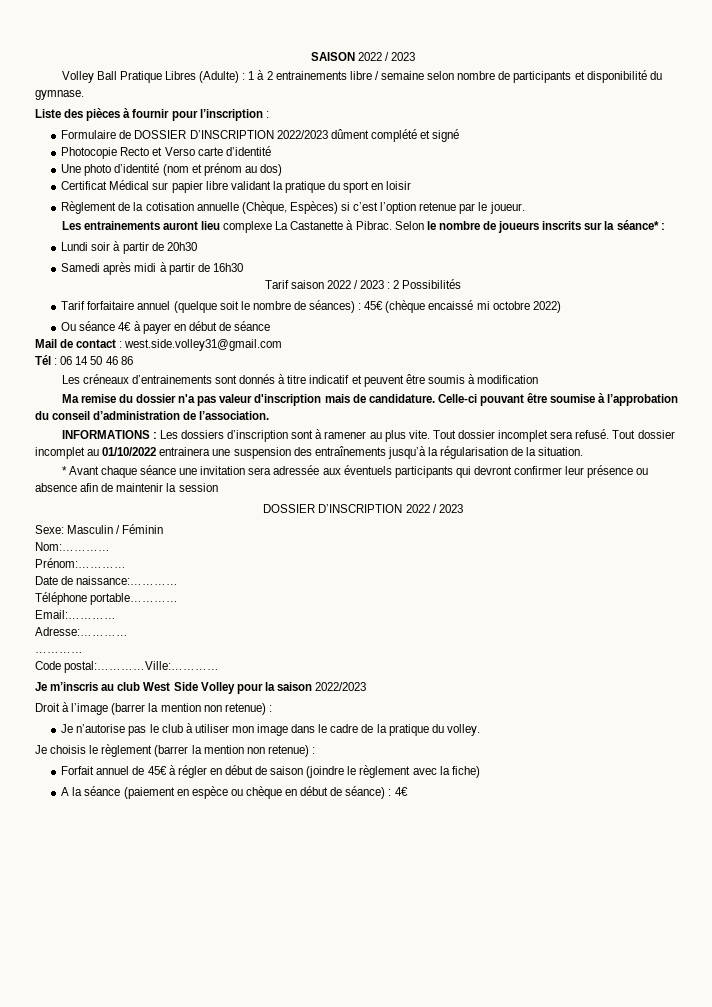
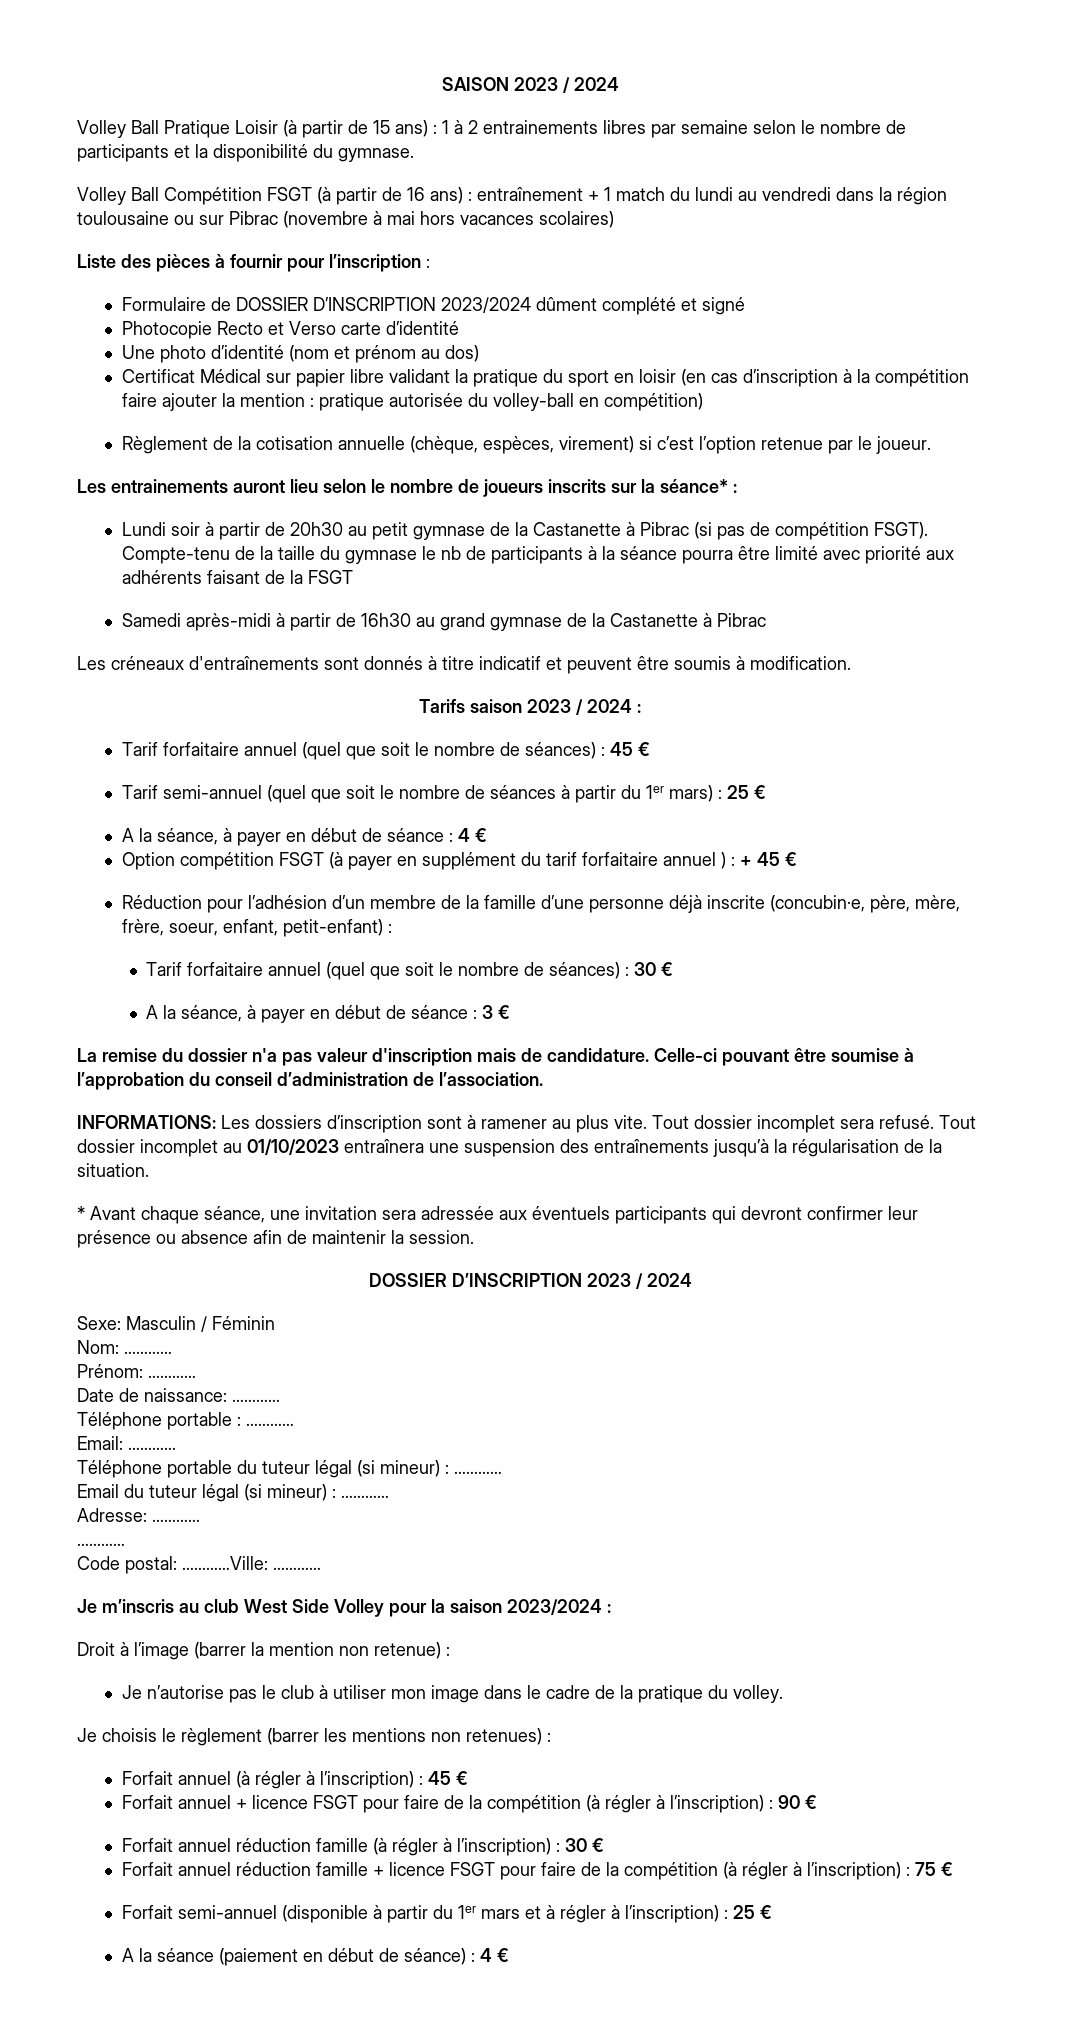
- SAISON 2022 / 2023
+ SAISON 2023 / 2024
- Volley Ball Pratique Libres (Adulte) : 1 à 2 entrainements libre / semaine selon nombre de participants et disponibilité du gymnase.
+ Volley Ball Pratique Loisir (à partir de 15 ans) : 1 à 2 entrainements libres par semaine selon le nombre de participants et la disponibilité du gymnase.
+ Volley Ball Compétition FSGT (à partir de 16 ans) : entraînement + 1 match du lundi au vendredi dans la région toulousaine ou sur Pibrac (novembre à mai hors vacances scolaires)
- Formulaire de DOSSIER D’INSCRIPTION 2022/2023 dûment complété et signé
+ Formulaire de DOSSIER D’INSCRIPTION 2023/2024 dûment complété et signé
- Certificat Médical sur papier libre validant la pratique du sport en loisir
+ Certificat Médical sur papier libre validant la pratique du sport en loisir (en cas d’inscription à la compétition faire ajouter la mention : pratique autorisée du volley-ball en compétition)
- Règlement de la cotisation annuelle (Chèque, Espèces) si c’est l’option retenue par le joueur.
+ Règlement de la cotisation annuelle (chèque, espèces, virement) si c’est l’option retenue par le joueur.
- Les entrainements auront lieu complexe La Castanette à Pibrac. Selon le nombre de joueurs inscrits sur la séance* :
+ Les entrainements auront lieu selon le nombre de joueurs inscrits sur la séance* :
- Lundi soir à partir de 20h30
+ Lundi soir à partir de 20h30 au petit gymnase de la Castanette à Pibrac (si pas de compétition FSGT). Compte-tenu de la taille du gymnase le nb de participants à la séance pourra être limité avec priorité aux adhérents faisant de la FSGT
- Samedi après midi à partir de 16h30
- Tarif saison 2022 / 2023 : 2 Possibilités
- Tarif forfaitaire annuel (quelque soit le nombre de séances) : 45€ (chèque encaissé mi octobre 2022)
- Ou séance 4€ à payer en début de séance
- Mail de contact : west.side.volley31@gmail.com
- Tél : 06 14 50 46 86
+ Samedi après-midi à partir de 16h30 au grand gymnase de la Castanette à Pibrac
- Les créneaux d’entrainements sont donnés à titre indicatif et peuvent être soumis à modification
- Ma remise du dossier n'a pas valeur d'inscription mais de candidature.
+ Les créneaux d'entraînements sont donnés à titre indicatif et peuvent être soumis à modification.
+ Tarifs saison 2023 / 2024 :
+ Tarif forfaitaire annuel (quel que soit le nombre de séances) : 45 €
+ Tarif semi-annuel (quel que soit le nombre de séances à partir du 1er mars) : 25 €
+ A la séance, à payer en début de séance : 4 €
+ Option compétition FSGT (à payer en supplément du tarif forfaitaire annuel ) : + 45 €
+ Réduction pour l’adhésion d’un membre de la famille d’une personne déjà inscrite (concubin·e, père, mère, frère, soeur, enfant, petit-enfant) :
+ Tarif forfaitaire annuel (quel que soit le nombre de séances) : 30 €
+ A la séance, à payer en début de séance : 3 €
+ La remise du dossier n'a pas valeur d'inscription mais de candidature.
- INFORMATIONS : Les dossiers d’inscription sont à ramener au plus vite.
+ INFORMATIONS: Les dossiers d’inscription sont à ramener au plus vite.
- Tout dossier incomplet au 01/10/2022 entrainera une suspension des entraînements jusqu’à la régularisation de la situation.
+ Tout dossier incomplet au 01/10/2023 entraînera une suspension des entraînements jusqu’à la régularisation de la situation.
- * Avant chaque séance une invitation sera adressée aux éventuels participants qui devront confirmer leur présence ou absence afin de maintenir la session
- DOSSIER D’INSCRIPTION 2022 / 2023
+ * Avant chaque séance, une invitation sera adressée aux éventuels participants qui devront confirmer leur présence ou absence afin de maintenir la session.
+ DOSSIER D’INSCRIPTION 2023 / 2024
- Nom:…………
- Prénom:…………
+ Nom: …………
+ Prénom: …………
- Date de naissance:…………
- Téléphone portable…………
- Email:…………
- Adresse:…………
+ Date de naissance: …………
+ Téléphone portable : …………
+ Email: …………
+ Téléphone portable du tuteur légal (si mineur) : …………
+ Email du tuteur légal (si mineur) : …………
+ Adresse: …………
- Code postal:…………Ville:…………
+ Code postal: …………Ville: …………
- Je m’inscris au club West Side Volley pour la saison 2022/2023
+ Je m’inscris au club West Side Volley pour la saison 2023/2024 :
- Je choisis le règlement (barrer la mention non retenue) :
+ Je choisis le règlement (barrer les mentions non retenues) :
- Forfait annuel de 45€ à régler en début de saison (joindre le règlement avec la fiche)
+ Forfait annuel (à régler à l’inscription) : 45 €
+ Forfait annuel + licence FSGT pour faire de la compétition (à régler à l’inscription) : 90 €
+ Forfait annuel réduction famille (à régler à l’inscription) : 30 €
+ Forfait annuel réduction famille + licence FSGT pour faire de la compétition (à régler à l’inscription) : 75 €
+ Forfait semi-annuel (disponible à partir du 1er mars et à régler à l’inscription) : 25 €
- A la séance (paiement en espèce ou chèque en début de séance) : 4€
+ A la séance (paiement en début de séance) : 4 €

